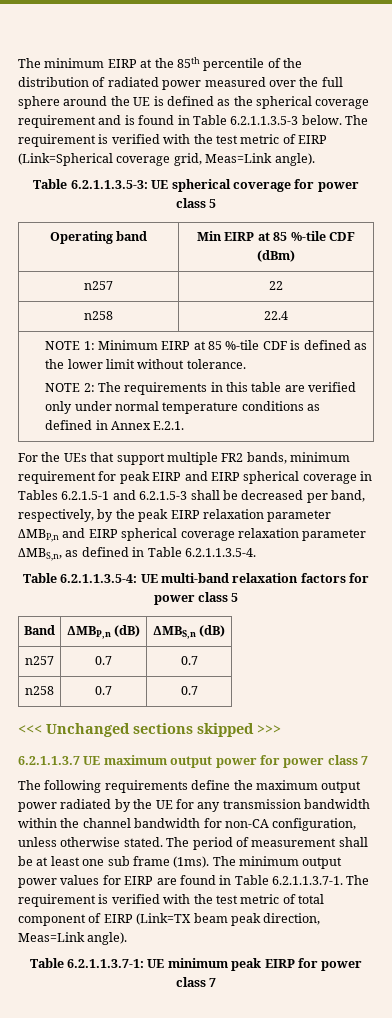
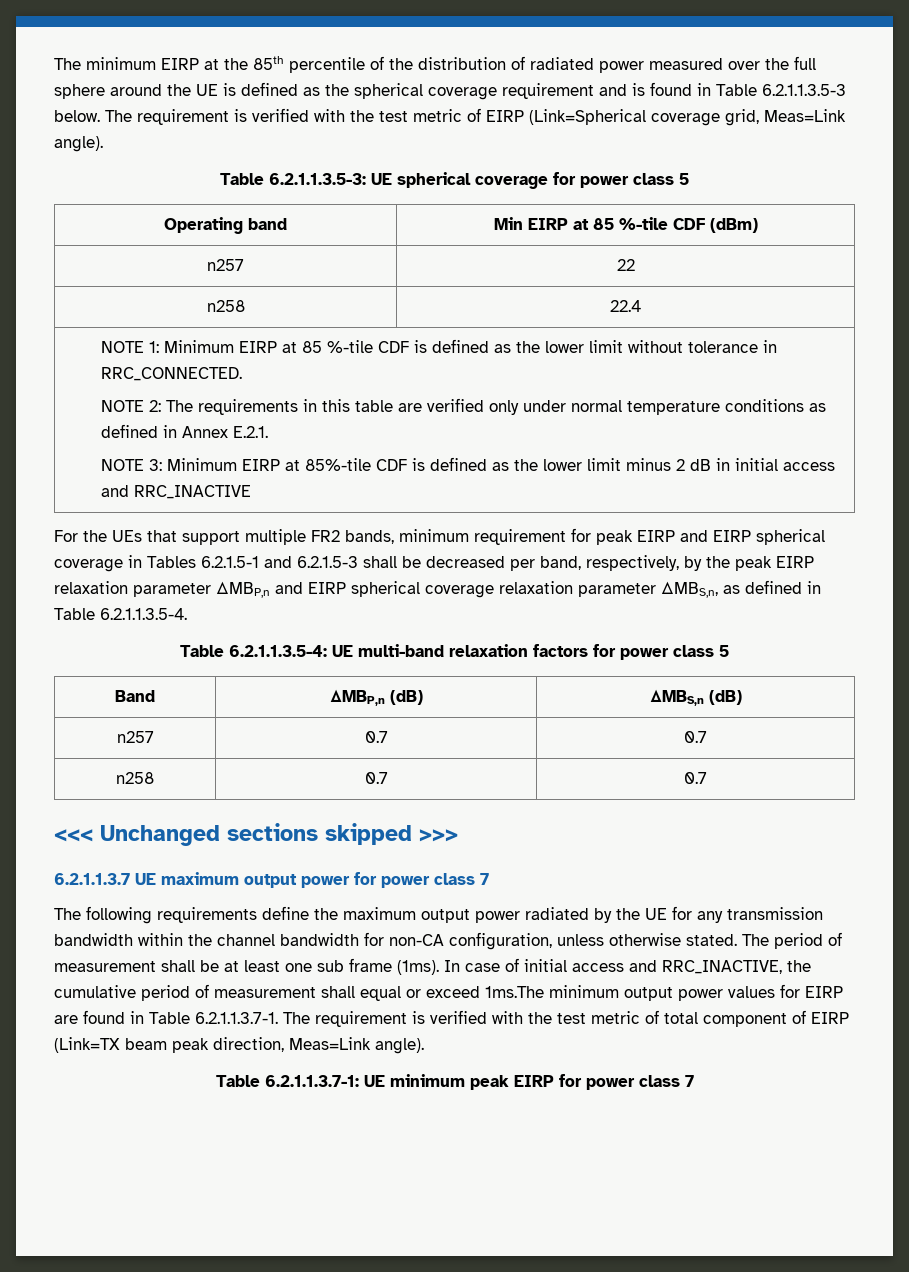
- NOTE 1: Minimum EIRP at 85 %-tile CDF is defined as the lower limit without tolerance.
+ NOTE 1: Minimum EIRP at 85 %-tile CDF is defined as the lower limit without tolerance in RRC_CONNECTED.
+ NOTE 3: Minimum EIRP at 85%-tile CDF is defined as the lower limit minus 2 dB in initial access and RRC_INACTIVE
- The minimum output power values for EIRP are found in Table 6.2.1.1.3.7-1. The requirement is verified with the test metric of total component of EIRP (Link=TX beam peak direction, Meas=Link angle).
+ In case of initial access and RRC_INACTIVE, the cumulative period of measurement shall equal or exceed 1ms.The minimum output power values for EIRP are found in Table 6.2.1.1.3.7-1. The requirement is verified with the test metric of total component of EIRP (Link=TX beam peak direction, Meas=Link angle).

